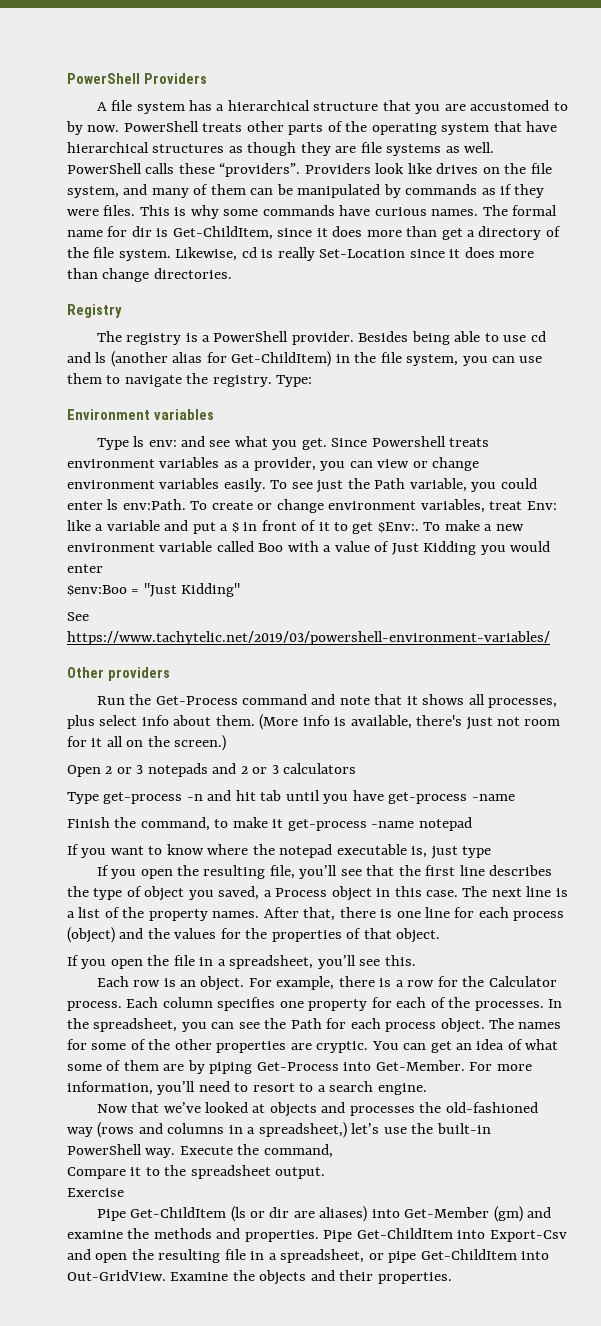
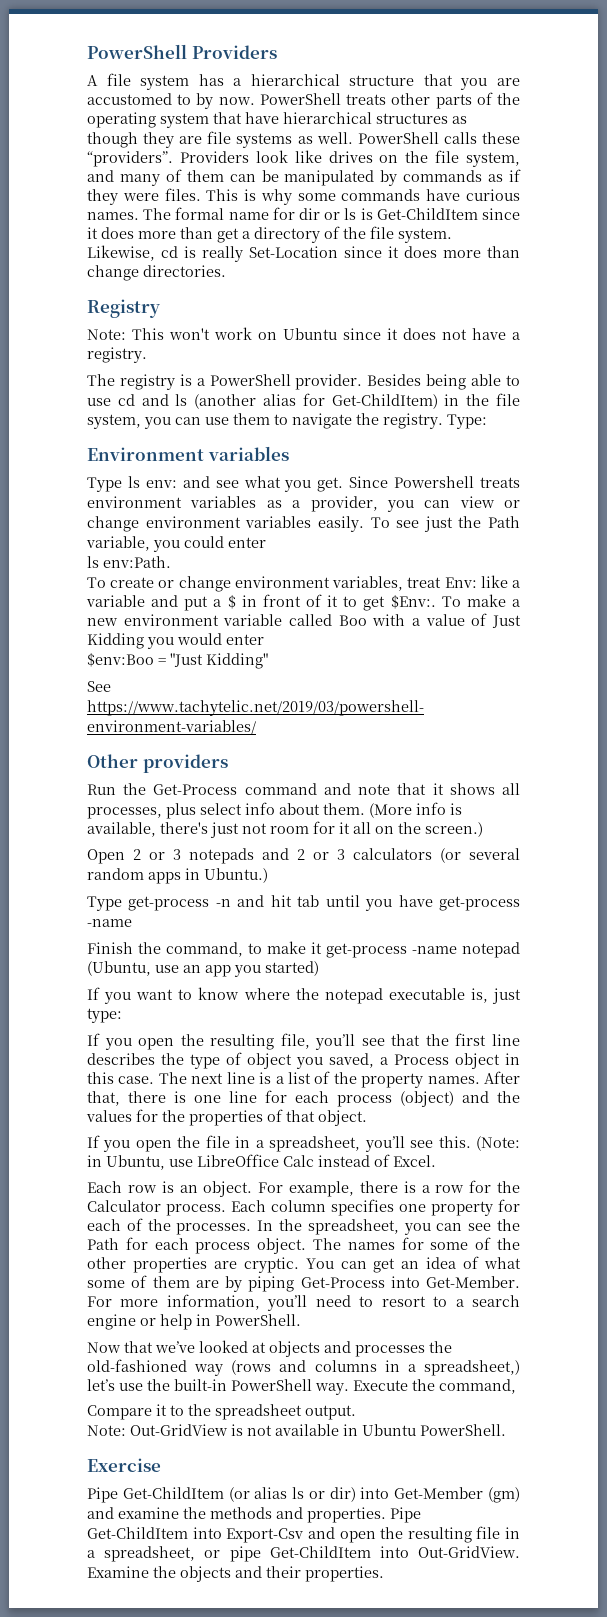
- The formal name for dir is Get-ChildItem, since it does more than get a directory of the file system.
+ The formal name for dir or ls is Get-ChildItem since it does more than get a directory of the file system.
+ Note: This won't work on Ubuntu since it does not have a registry.
- To see just the Path variable, you could enter ls env:Path. To create or change environment variables, treat Env: like a variable and put a $ in front of it to get $Env:.
+ To see just the Path variable, you could enter
+ ls env:Path.
+ To create or change environment variables, treat Env: like a variable and put a $ in front of it to get $Env:.
- Open 2 or 3 notepads and 2 or 3 calculators
+ Open 2 or 3 notepads and 2 or 3 calculators (or several random apps in Ubuntu.)
- Finish the command, to make it get-process -name notepad
+ Finish the command, to make it get-process -name notepad (Ubuntu, use an app you started)
- If you want to know where the notepad executable is, just type
+ If you want to know where the notepad executable is, just type:
+ (Note: in Ubuntu, use LibreOffice Calc instead of Excel.
- For more information, you’ll need to resort to a search engine.
+ For more information, you’ll need to resort to a search engine or help in PowerShell.
+ Note: Out-GridView is not available in Ubuntu PowerShell.
  Exercise
- Pipe Get-ChildItem (ls or dir are aliases) into Get-Member (gm) and examine the methods and properties.
+ Pipe Get-ChildItem (or alias ls or dir) into Get-Member (gm) and examine the methods and properties.

